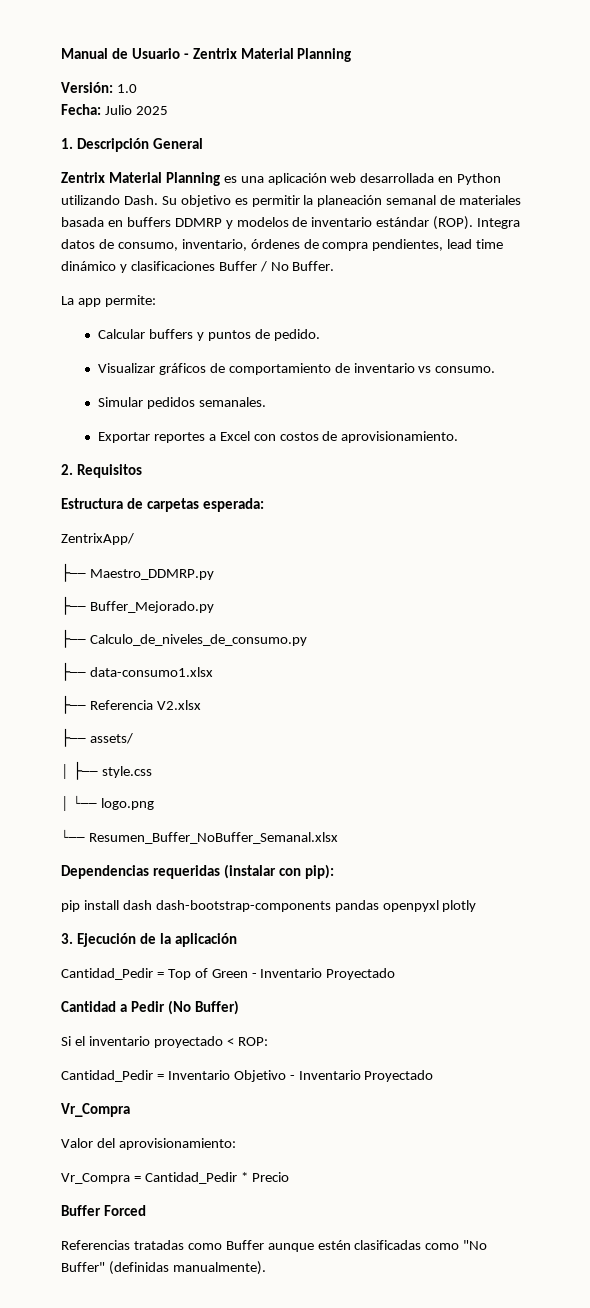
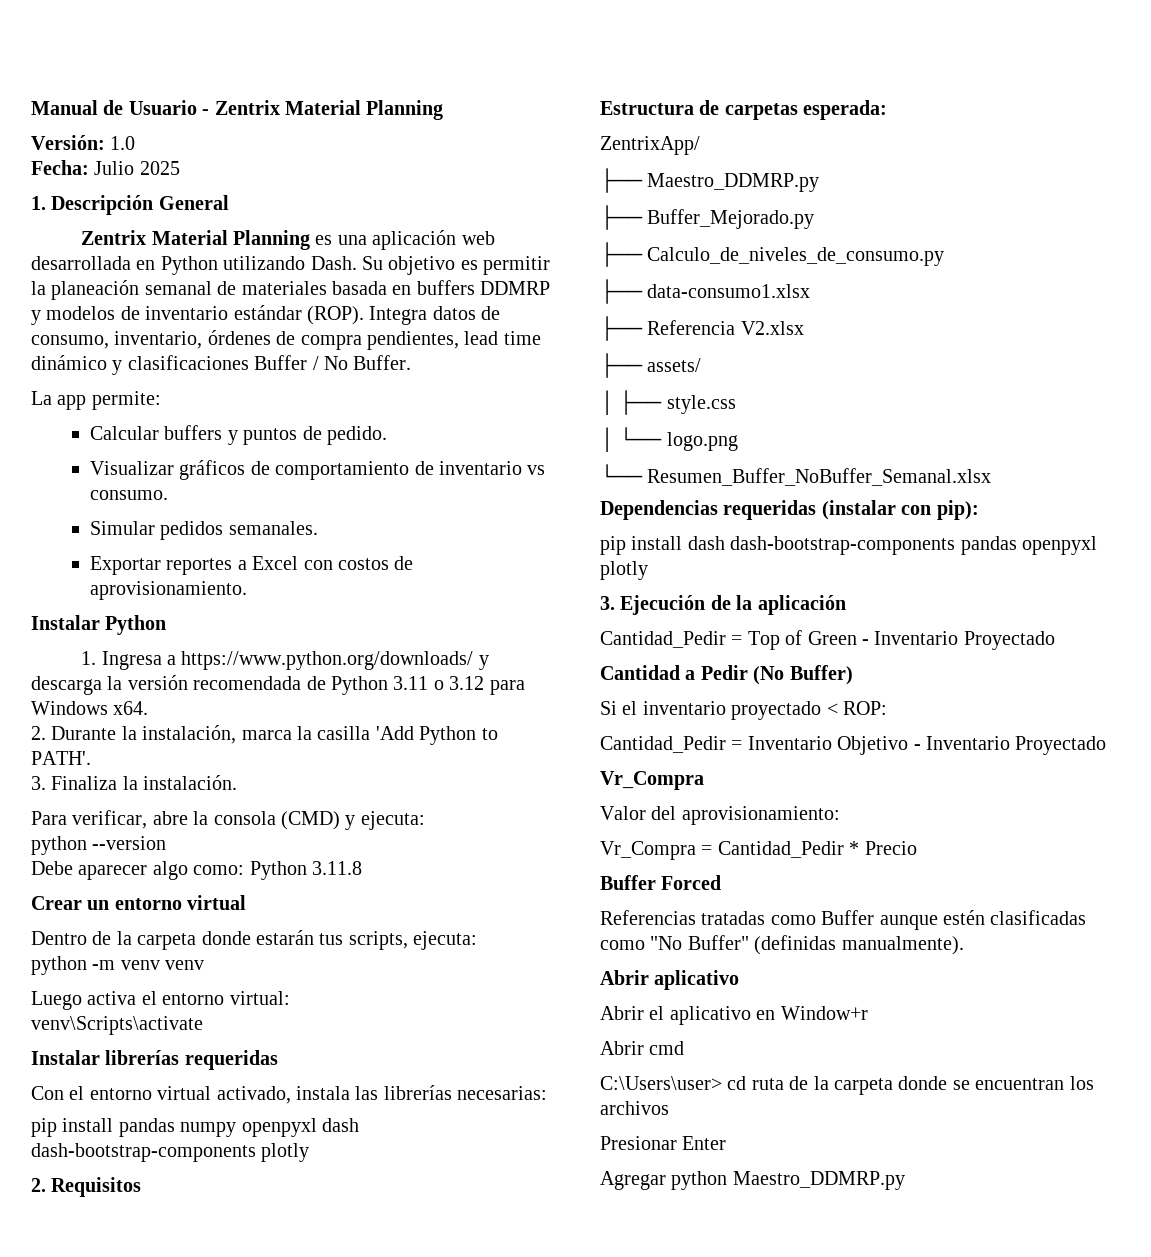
+ Instalar Python
+ 1. Ingresa a https://www.python.org/downloads/ y descarga la versión recomendada de Python 3.11 o 3.12 para Windows x64.
+ 2. Durante la instalación, marca la casilla 'Add Python to PATH'.
+ 3. Finaliza la instalación.
+ Para verificar, abre la consola (CMD) y ejecuta:
+ python --version
+ Debe aparecer algo como: Python 3.11.8
+ Crear un entorno virtual
+ Dentro de la carpeta donde estarán tus scripts, ejecuta:
+ python -m venv venv
+ Luego activa el entorno virtual:
+ venv\Scripts\activate
+ Instalar librerías requeridas
+ Con el entorno virtual activado, instala las librerías necesarias:
+ pip install pandas numpy openpyxl dash dash-bootstrap-components plotly
+ Abrir aplicativo
+ Abrir el aplicativo en Window+r
+ Abrir cmd
+ C:\Users\user> cd ruta de la carpeta donde se encuentran los archivos
+ Presionar Enter
+ Agregar python Maestro_DDMRP.py

